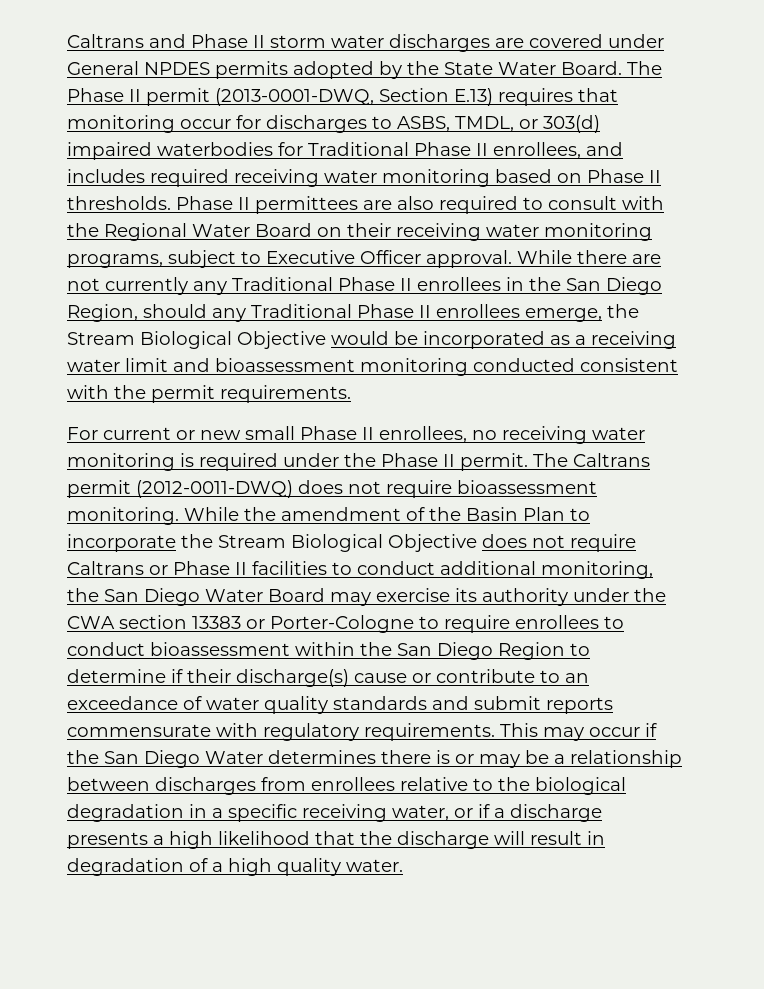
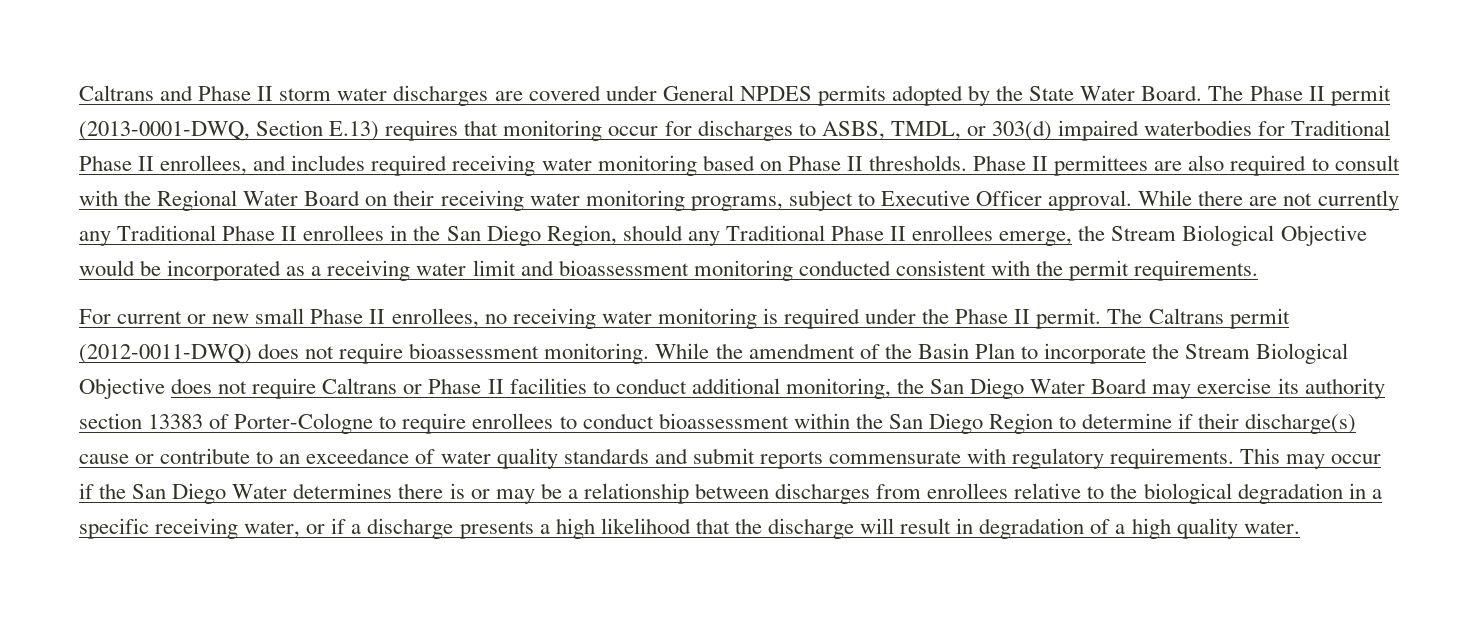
- While the amendment of the Basin Plan to incorporate the Stream Biological Objective does not require Caltrans or Phase II facilities to conduct additional monitoring, the San Diego Water Board may exercise its authority under the CWA section 13383 or Porter-Cologne to require enrollees to conduct bioassessment within the San Diego Region to determine if their discharge(s) cause or contribute to an exceedance of water quality standards and submit reports commensurate with regulatory requirements.
+ While the amendment of the Basin Plan to incorporate the Stream Biological Objective does not require Caltrans or Phase II facilities to conduct additional monitoring, the San Diego Water Board may exercise its authority section 13383 of Porter-Cologne to require enrollees to conduct bioassessment within the San Diego Region to determine if their discharge(s) cause or contribute to an exceedance of water quality standards and submit reports commensurate with regulatory requirements.

